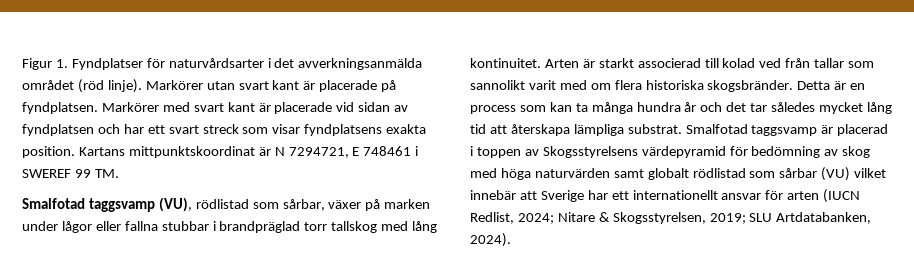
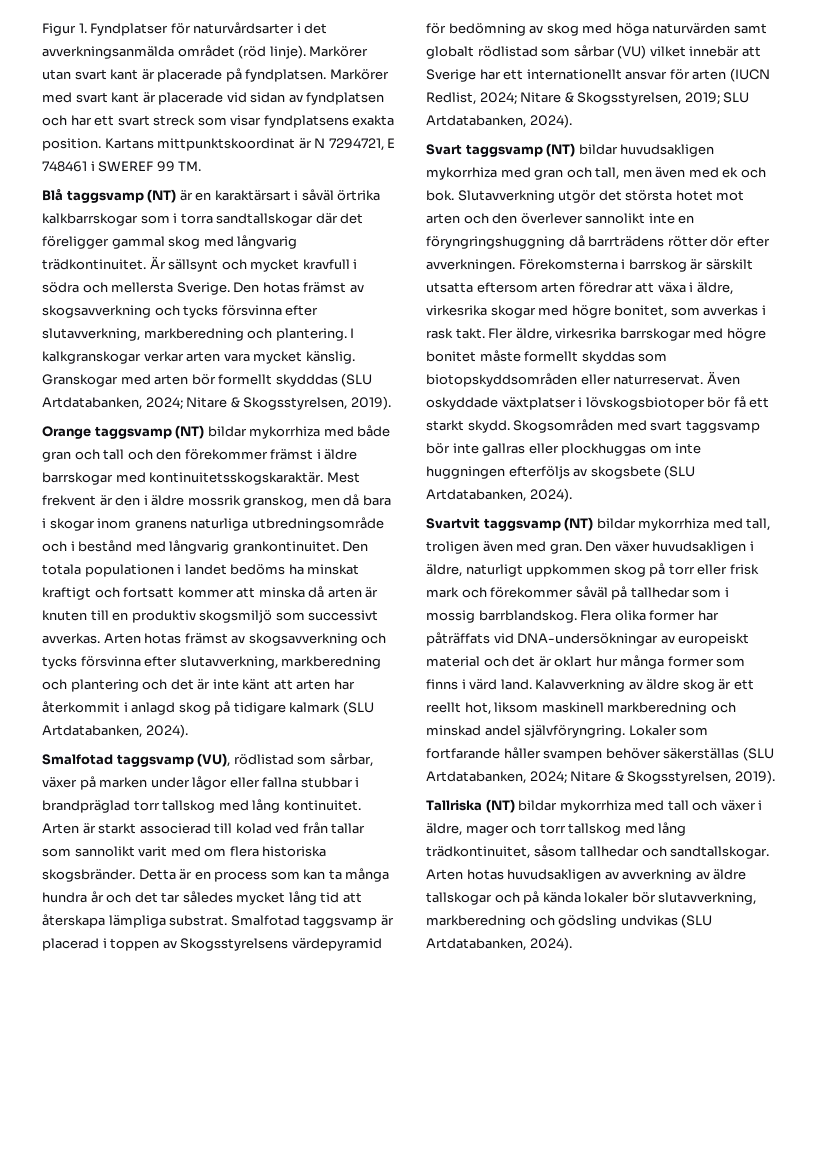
+ Blå taggsvamp (NT) är en karaktärsart i såväl örtrika kalkbarrskogar som i torra sandtallskogar där det föreligger gammal skog med långvarig trädkontinuitet. Är sällsynt och mycket kravfull i södra och mellersta Sverige. Den hotas främst av skogsavverkning och tycks försvinna efter slutavverkning, markberedning och plantering. I kalkgranskogar verkar arten vara mycket känslig. Granskogar med arten bör formellt skydddas (SLU Artdatabanken, 2024; Nitare & Skogsstyrelsen, 2019).
+ Orange taggsvamp (NT) bildar mykorrhiza med både gran och tall och den förekommer främst i äldre barrskogar med kontinuitetsskogskaraktär. Mest frekvent är den i äldre mossrik granskog, men då bara i skogar inom granens naturliga utbredningsområde och i bestånd med långvarig grankontinuitet. Den totala populationen i landet bedöms ha minskat kraftigt och fortsatt kommer att minska då arten är knuten till en produktiv skogsmiljö som successivt avverkas. Arten hotas främst av skogsavverkning och tycks försvinna efter slutavverkning, markberedning och plantering och det är inte känt att arten har återkommit i anlagd skog på tidigare kalmark (SLU Artdatabanken, 2024).
+ Svart taggsvamp (NT) bildar huvudsakligen mykorrhiza med gran och tall, men även med ek och bok. Slutavverkning utgör det största hotet mot arten och den överlever sannolikt inte en föryngringshuggning då barrträdens rötter dör efter avverkningen. Förekomsterna i barrskog är särskilt utsatta eftersom arten föredrar att växa i äldre, virkesrika skogar med högre bonitet, som avverkas i rask takt. Fler äldre, virkesrika barrskogar med högre bonitet måste formellt skyddas som biotopskyddsområden eller naturreservat. Även oskyddade växtplatser i lövskogsbiotoper bör få ett starkt skydd. Skogsområden med svart taggsvamp bör inte gallras eller plockhuggas om inte huggningen efterföljs av skogsbete (SLU Artdatabanken, 2024).
+ Svartvit taggsvamp (NT) bildar mykorrhiza med tall, troligen även med gran. Den växer huvudsakligen i äldre, naturligt uppkommen skog på torr eller frisk mark och förekommer såväl på tallhedar som i mossig barrblandskog. Flera olika former har påträffats vid DNA-undersökningar av europeiskt material och det är oklart hur många former som finns i värd land. Kalavverkning av äldre skog är ett reellt hot, liksom maskinell markberedning och minskad andel självföryngring. Lokaler som fortfarande håller svampen behöver säkerställas (SLU Artdatabanken, 2024; Nitare & Skogsstyrelsen, 2019).
+ Tallriska (NT) bildar mykorrhiza med tall och växer i äldre, mager och torr tallskog med lång trädkontinuitet, såsom tallhedar och sandtallskogar. Arten hotas huvudsakligen av avverkning av äldre tallskogar och på kända lokaler bör slutavverkning, markberedning och gödsling undvikas (SLU Artdatabanken, 2024).

